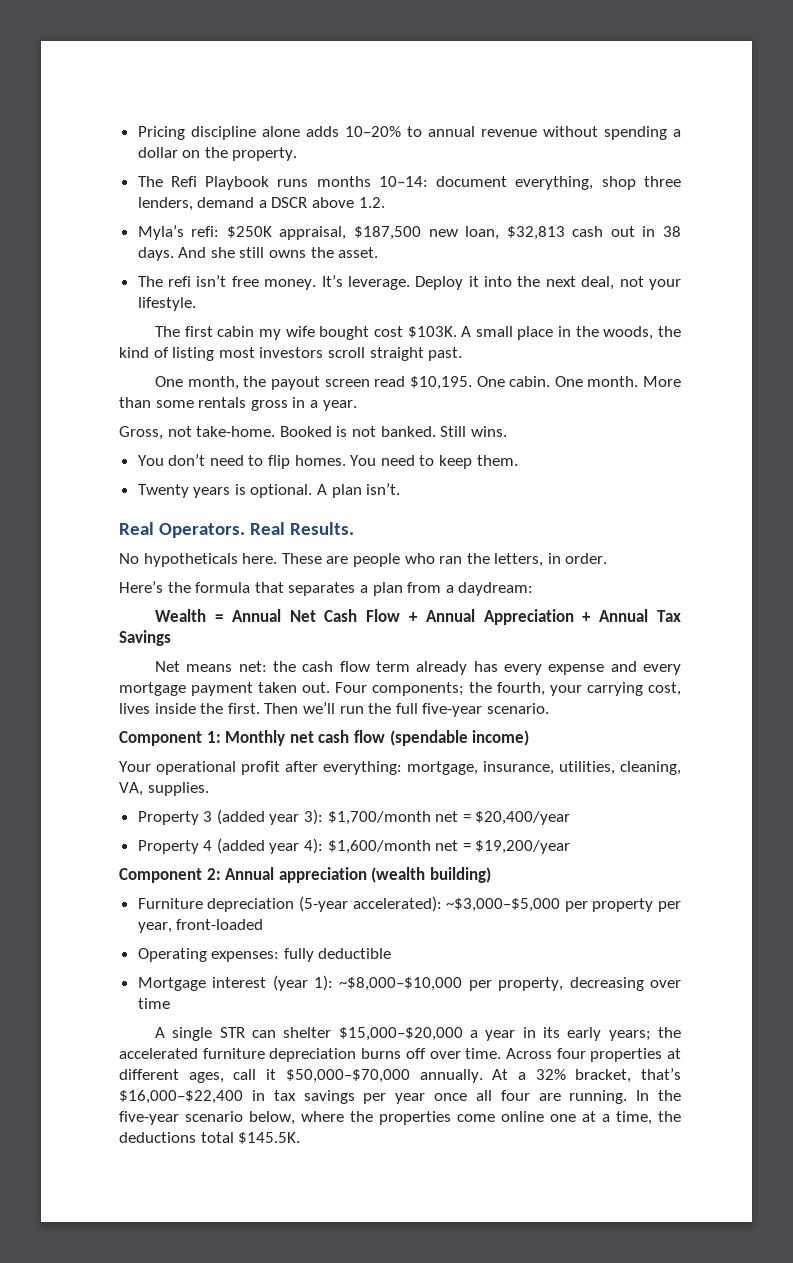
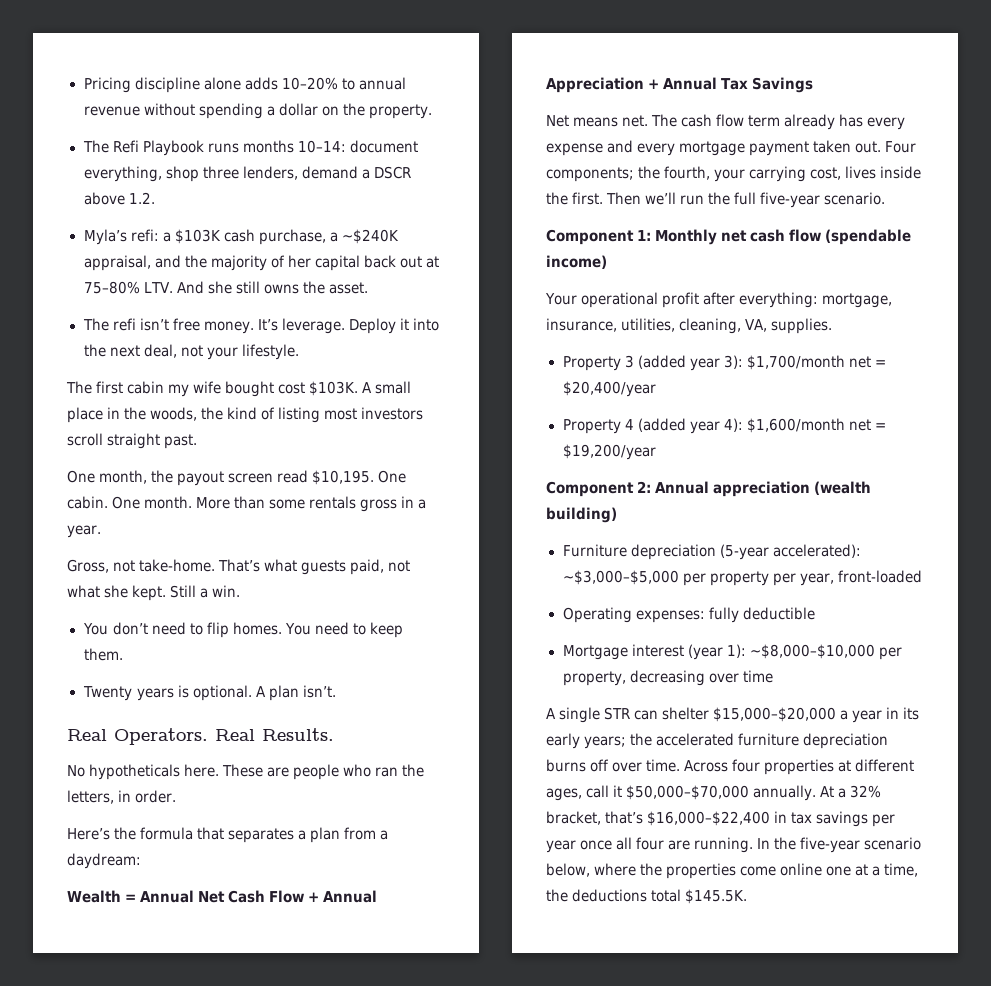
- Myla’s refi: $250K appraisal, $187,500 new loan, $32,813 cash out in 38 days. And she still owns the asset.
+ Myla’s refi: a $103K cash purchase, a ~$240K appraisal, and the majority of her capital back out at 75–80% LTV. And she still owns the asset.
- Booked is not banked. Still wins.
+ That’s what guests paid, not what she kept. Still a win.
- Net means net: the cash flow term already has every expense and every mortgage payment taken out.
+ Net means net. The cash flow term already has every expense and every mortgage payment taken out.

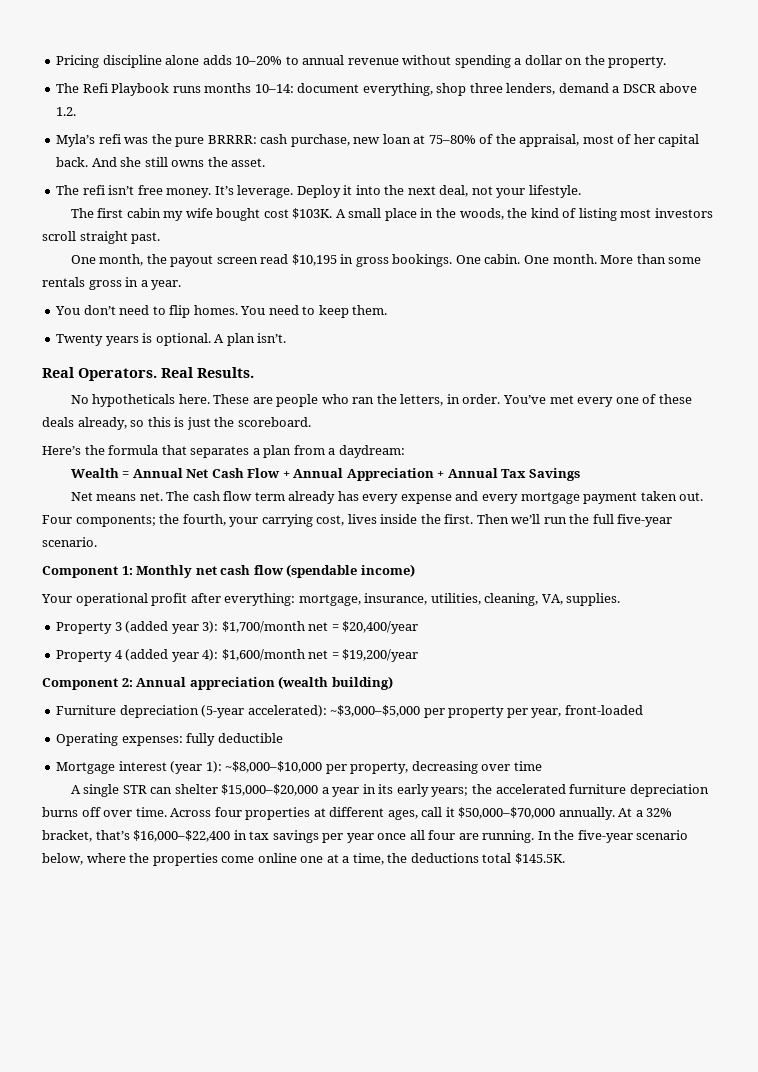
- Myla’s refi: a $103K cash purchase, a ~$240K appraisal, and the majority of her capital back out at 75–80% LTV. And she still owns the asset.
+ Myla’s refi was the pure BRRRR: cash purchase, new loan at 75–80% of the appraisal, most of her capital back. And she still owns the asset.
- One month, the payout screen read $10,195.
+ One month, the payout screen read $10,195 in gross bookings.
- Gross, not take-home. That’s what guests paid, not what she kept. Still a win.
+ You’ve met every one of these deals already, so this is just the scoreboard.

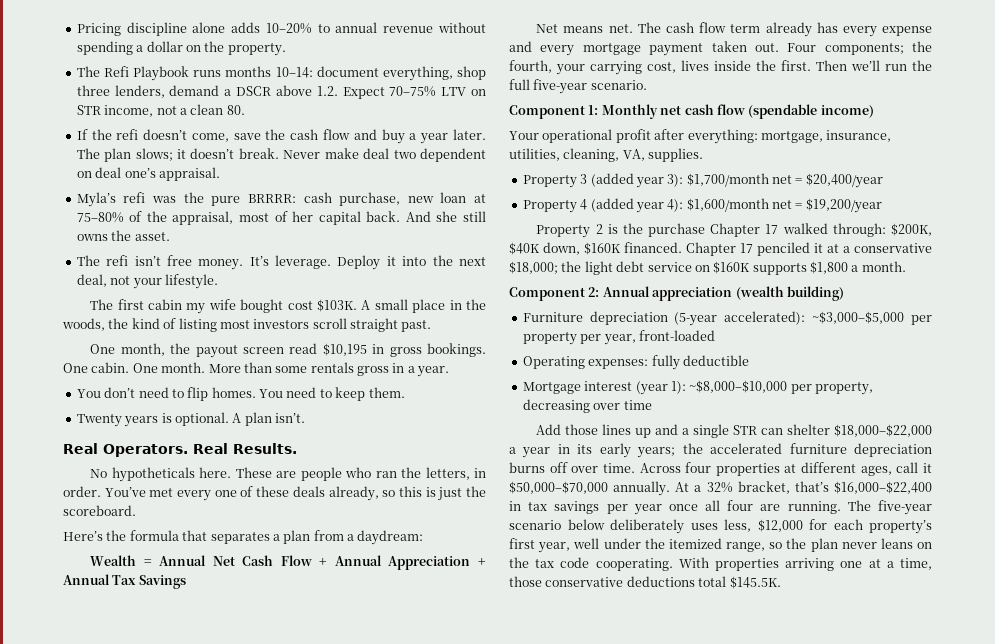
- The Refi Playbook runs months 10–14: document everything, shop three lenders, demand a DSCR above 1.2.
+ The Refi Playbook runs months 10–14: document everything, shop three lenders, demand a DSCR above 1.2. Expect 70–75% LTV on STR income, not a clean 80.
+ If the refi doesn’t come, save the cash flow and buy a year later. The plan slows; it doesn’t break. Never make deal two dependent on deal one’s appraisal.
+ Property 2 is the purchase Chapter 17 walked through: $200K, $40K down, $160K financed. Chapter 17 penciled it at a conservative $18,000; the light debt service on $160K supports $1,800 a month.
- A single STR can shelter $15,000–$20,000 a year in its early years; the accelerated furniture depreciation burns off over time.
+ Add those lines up and a single STR can shelter $18,000–$22,000 a year in its early years; the accelerated furniture depreciation burns off over time.
- In the five-year scenario below, where the properties come online one at a time, the deductions total $145.5K.
+ The five-year scenario below deliberately uses less, $12,000 for each property’s first year, well under the itemized range, so the plan never leans on the tax code cooperating. With properties arriving one at a time, those conservative deductions total $145.5K.

